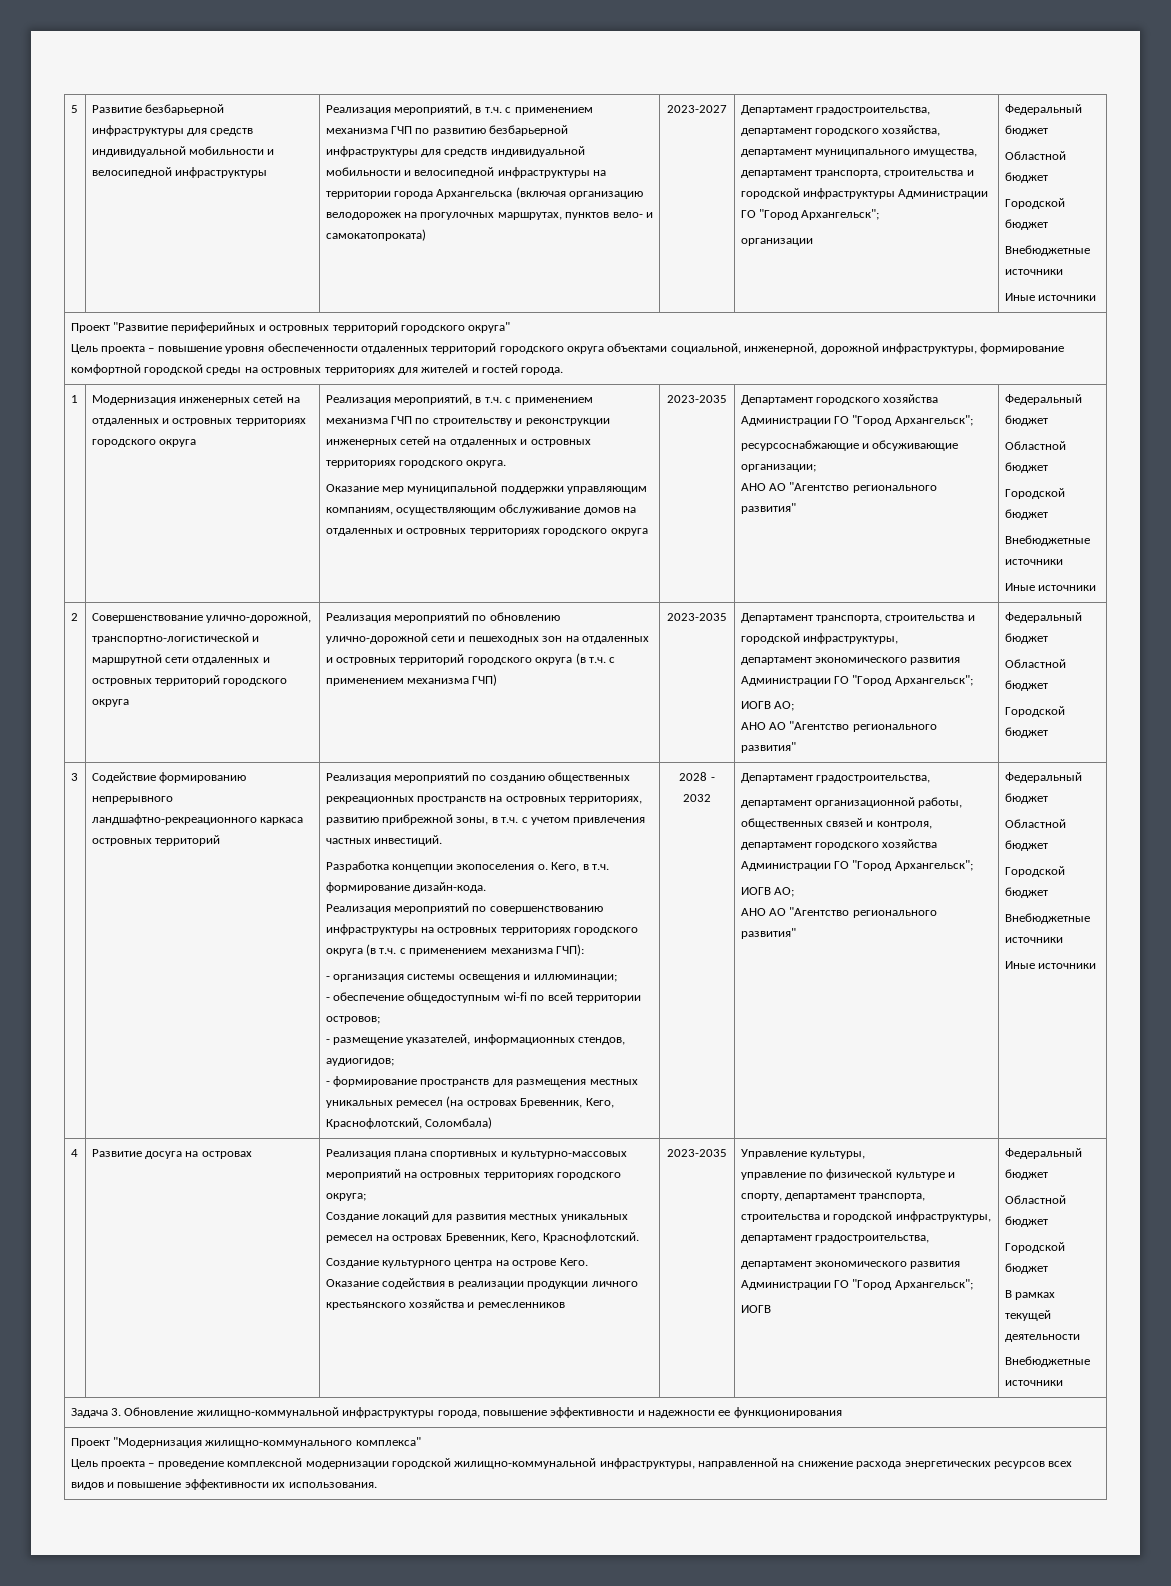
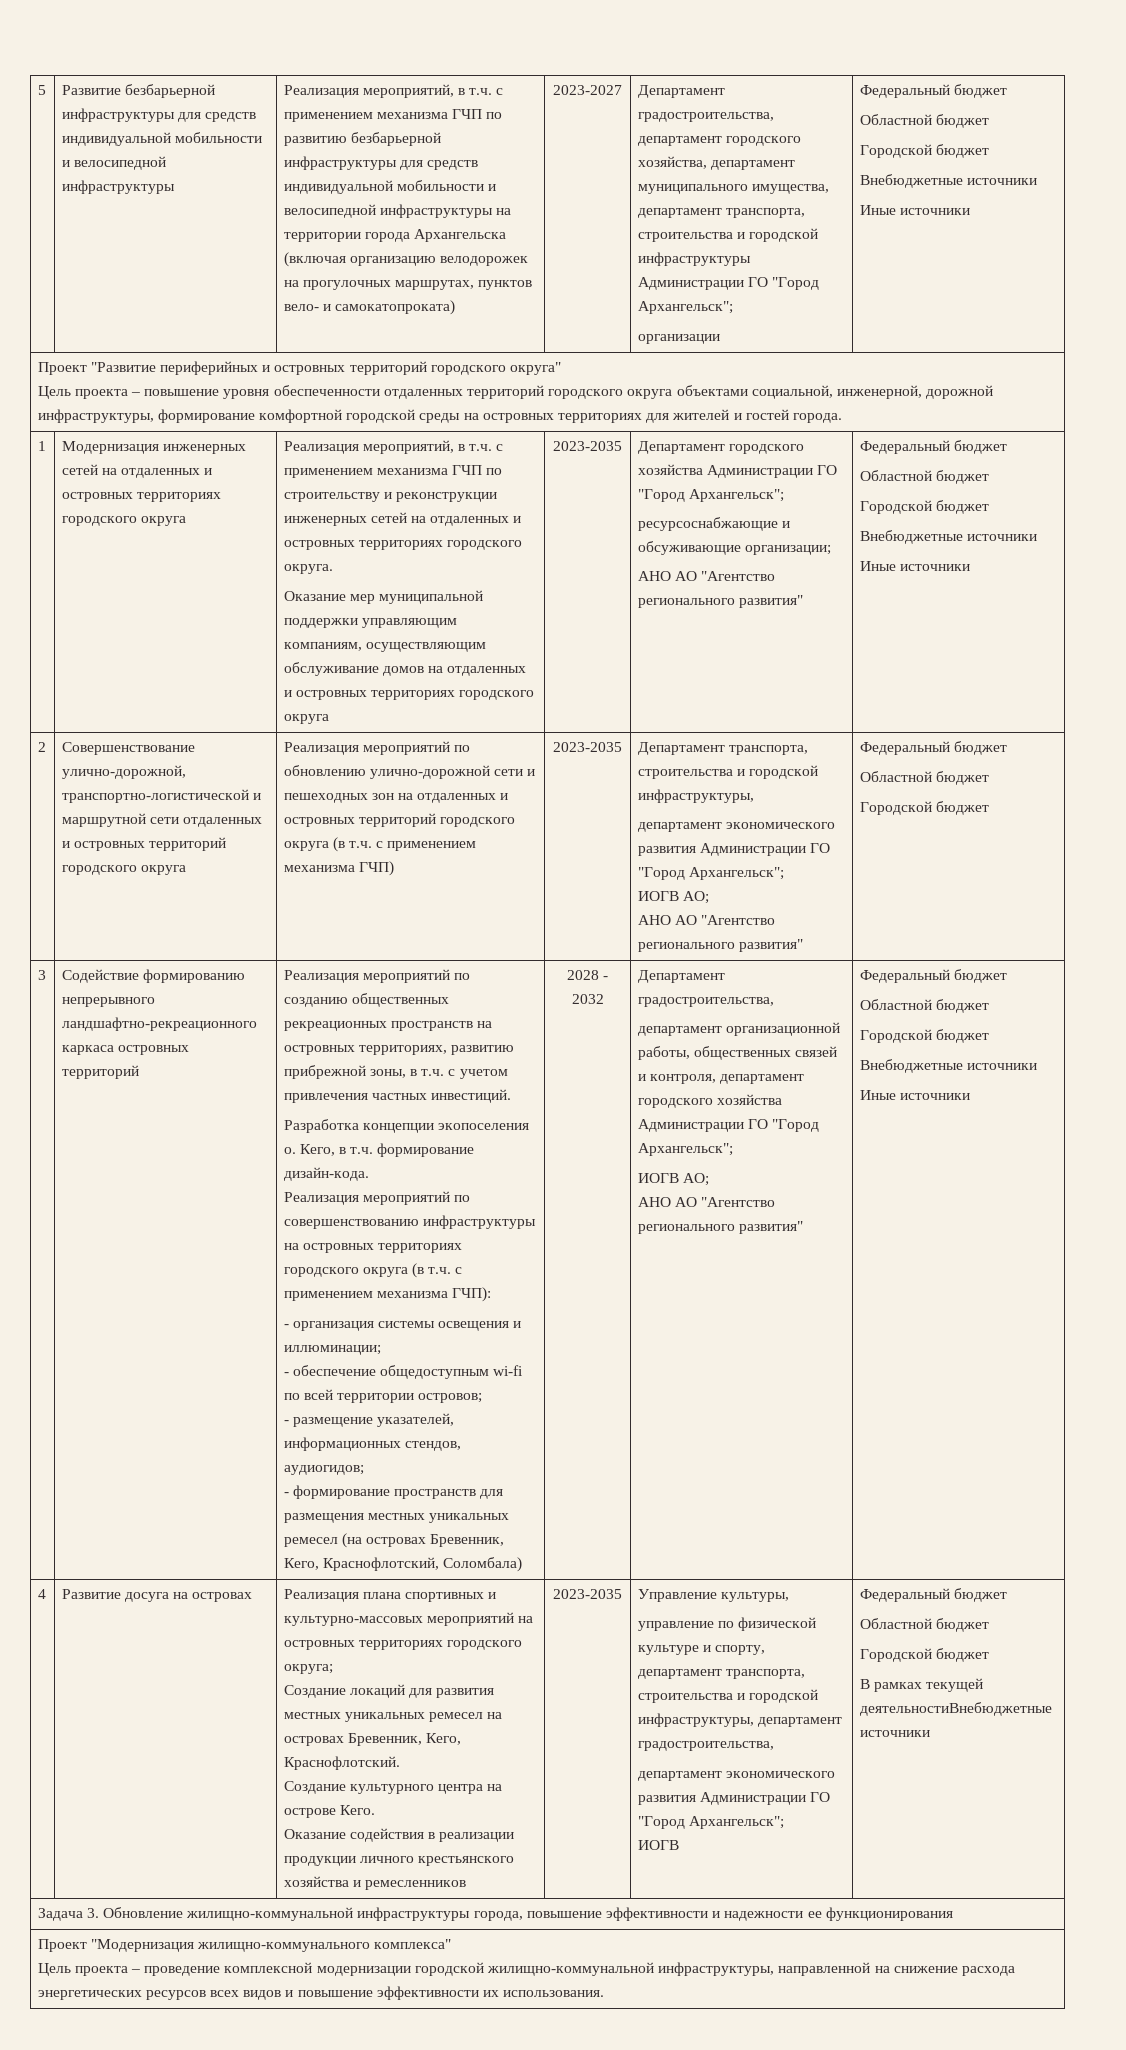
- В рамках текущей деятельности
- Внебюджетные источники
+ В рамках текущей деятельностиВнебюджетные источники

